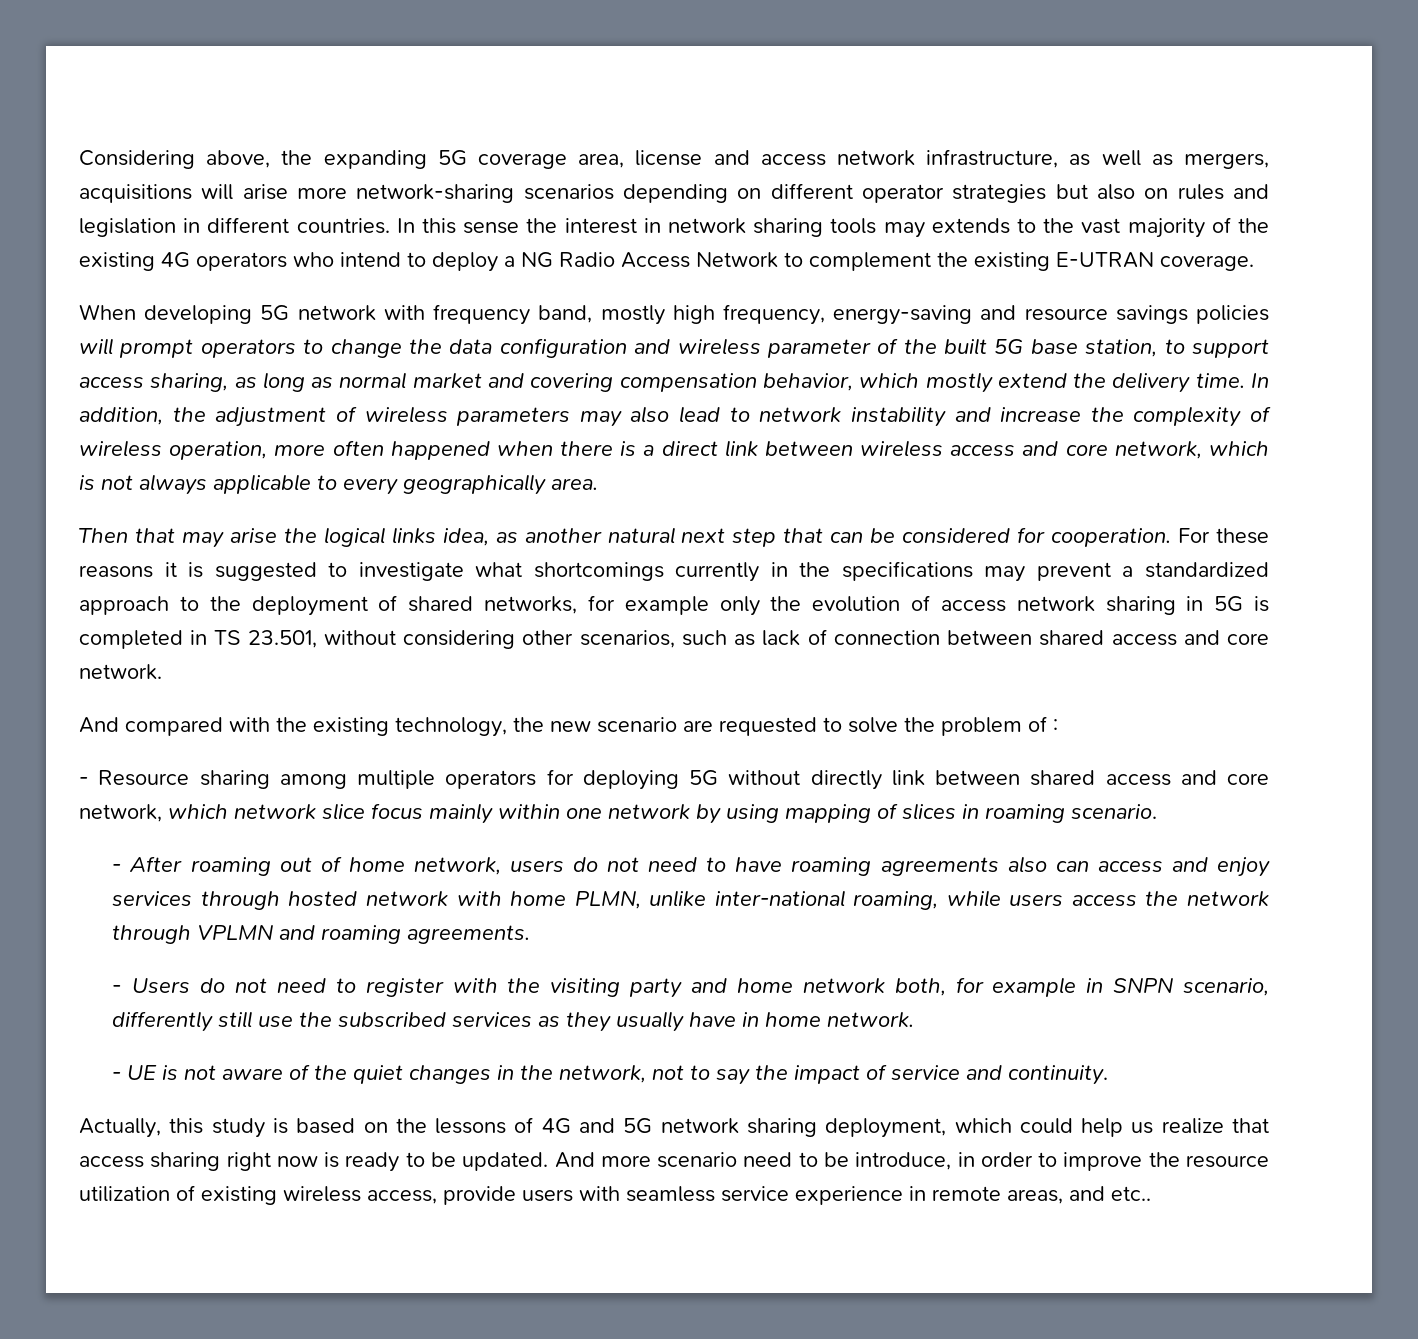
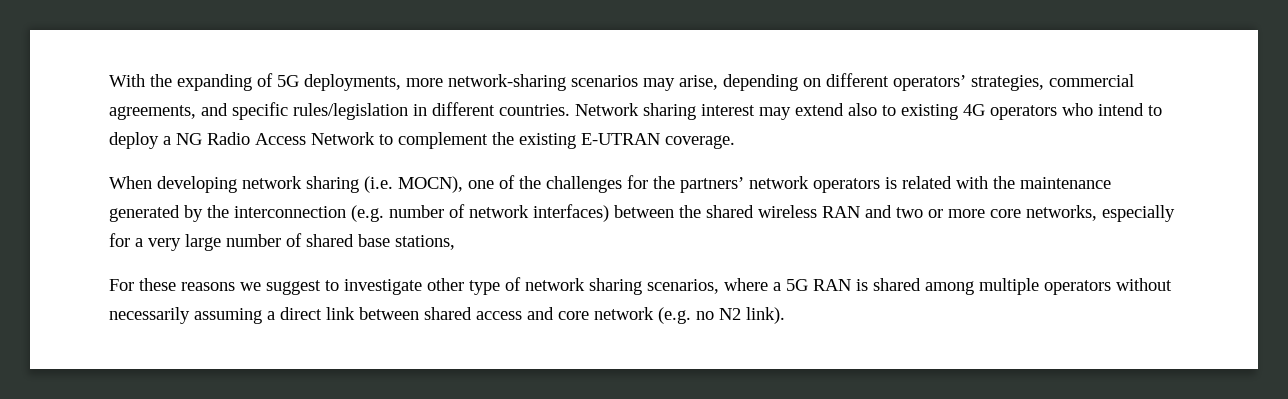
- Considering above, the expanding 5G coverage area, license and access network infrastructure, as well as mergers, acquisitions will arise more network-sharing scenarios depending on different operator strategies but also on rules and legislation in different countries. In this sense the interest in network sharing tools may extends to the vast majority of the existing 4G operators who intend to deploy a NG Radio Access Network to complement the existing E-UTRAN coverage.
+ With the expanding of 5G deployments, more network-sharing scenarios may arise, depending on different operators’ strategies, commercial agreements, and specific rules/legislation in different countries. Network sharing interest may extend also to existing 4G operators who intend to deploy a NG Radio Access Network to complement the existing E-UTRAN coverage.
- When developing 5G network with frequency band, mostly high frequency, energy-saving and resource savings policies will prompt operators to change the data configuration and wireless parameter of the built 5G base station, to support access sharing, as long as normal market and covering compensation behavior, which mostly extend the delivery time. In addition, the adjustment of wireless parameters may also lead to network instability and increase the complexity of wireless operation, more often happened when there is a direct link between wireless access and core network, which is not always applicable to every geographically area.
- Then that may arise the logical links idea, as another natural next step that can be considered for cooperation. For these reasons it is suggested to investigate what shortcomings currently in the specifications may prevent a standardized approach to the deployment of shared networks, for example only the evolution of access network sharing in 5G is completed in TS 23.501, without considering other scenarios, such as lack of connection between shared access and core network.
- And compared with the existing technology, the new scenario are requested to solve the problem of :
- - Resource sharing among multiple operators for deploying 5G without directly link between shared access and core network, which network slice focus mainly within one network by using mapping of slices in roaming scenario.
- - After roaming out of home network, users do not need to have roaming agreements also can access and enjoy services through hosted network with home PLMN, unlike inter-national roaming, while users access the network through VPLMN and roaming agreements.
- - Users do not need to register with the visiting party and home network both, for example in SNPN scenario, differently still use the subscribed services as they usually have in home network.
- - UE is not aware of the quiet changes in the network, not to say the impact of service and continuity.
- Actually, this study is based on the lessons of 4G and 5G network sharing deployment, which could help us realize that access sharing right now is ready to be updated. And more scenario need to be introduce, in order to improve the resource utilization of existing wireless access, provide users with seamless service experience in remote areas, and etc..
+ When developing network sharing (i.e. MOCN), one of the challenges for the partners’ network operators is related with the maintenance generated by the interconnection (e.g. number of network interfaces) between the shared wireless RAN and two or more core networks, especially for a very large number of shared base stations,
+ For these reasons we suggest to investigate other type of network sharing scenarios, where a 5G RAN is shared among multiple operators without necessarily assuming a direct link between shared access and core network (e.g. no N2 link).

